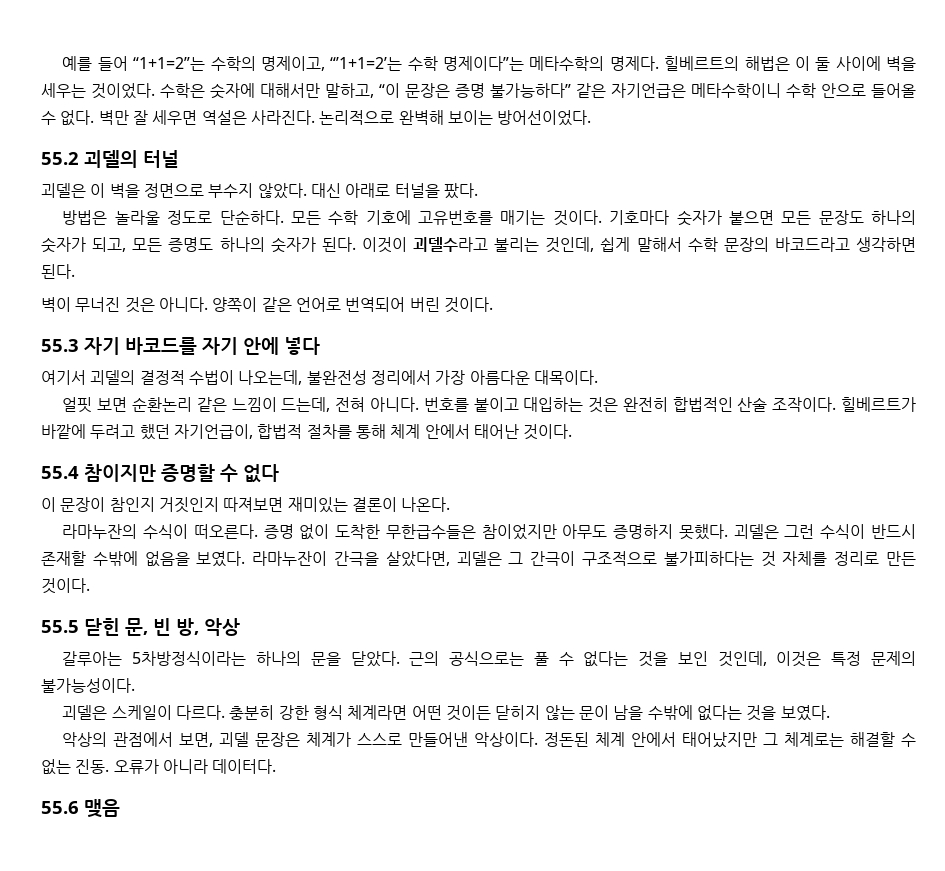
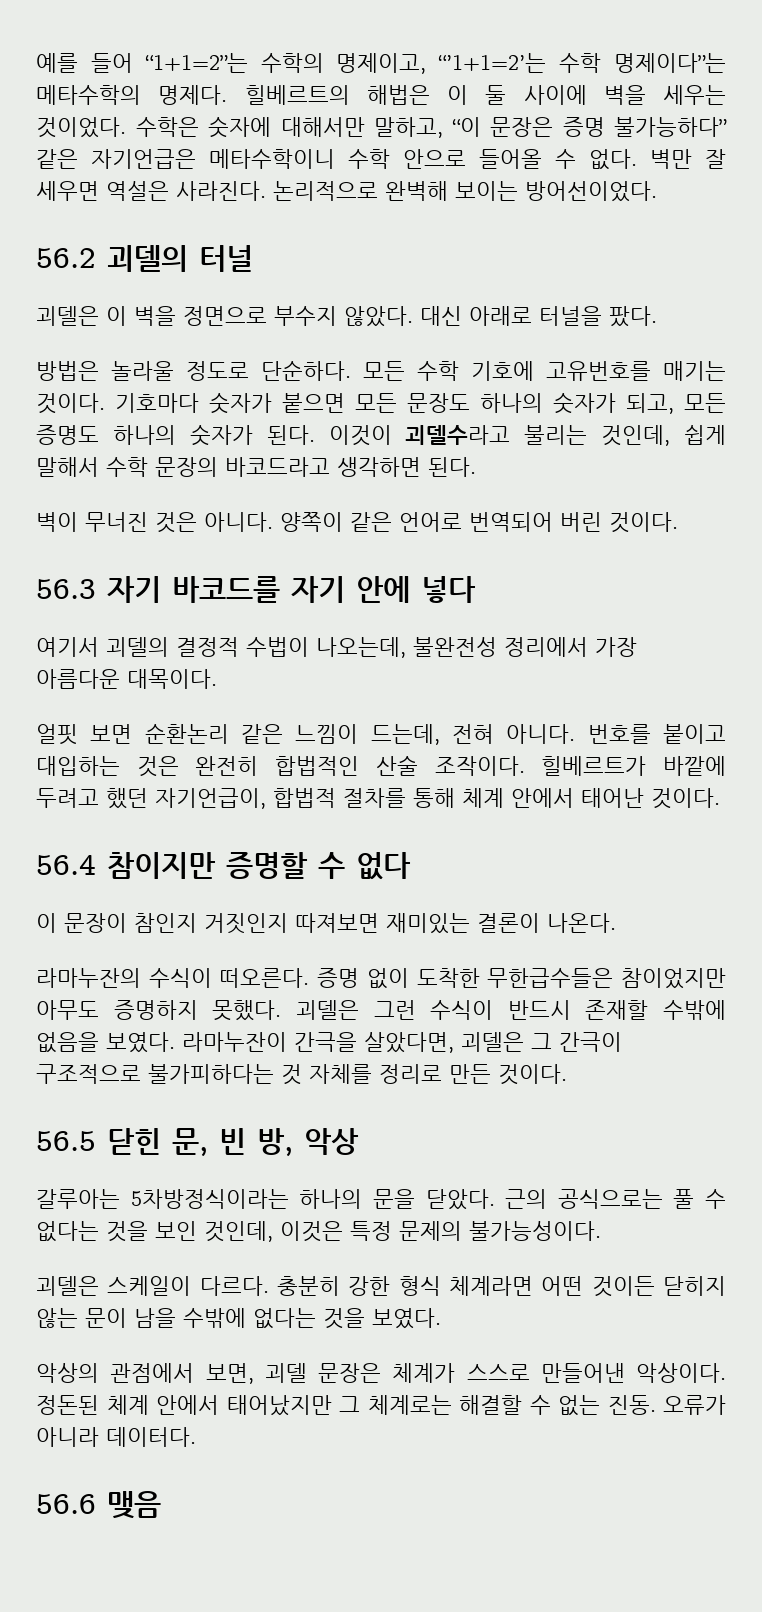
- 55.2 괴델의 터널
+ 56.2 괴델의 터널
- 55.3 자기 바코드를 자기 안에 넣다
+ 56.3 자기 바코드를 자기 안에 넣다
- 55.4 참이지만 증명할 수 없다
+ 56.4 참이지만 증명할 수 없다
- 55.5 닫힌 문, 빈 방, 악상
+ 56.5 닫힌 문, 빈 방, 악상
- 55.6 맺음
+ 56.6 맺음

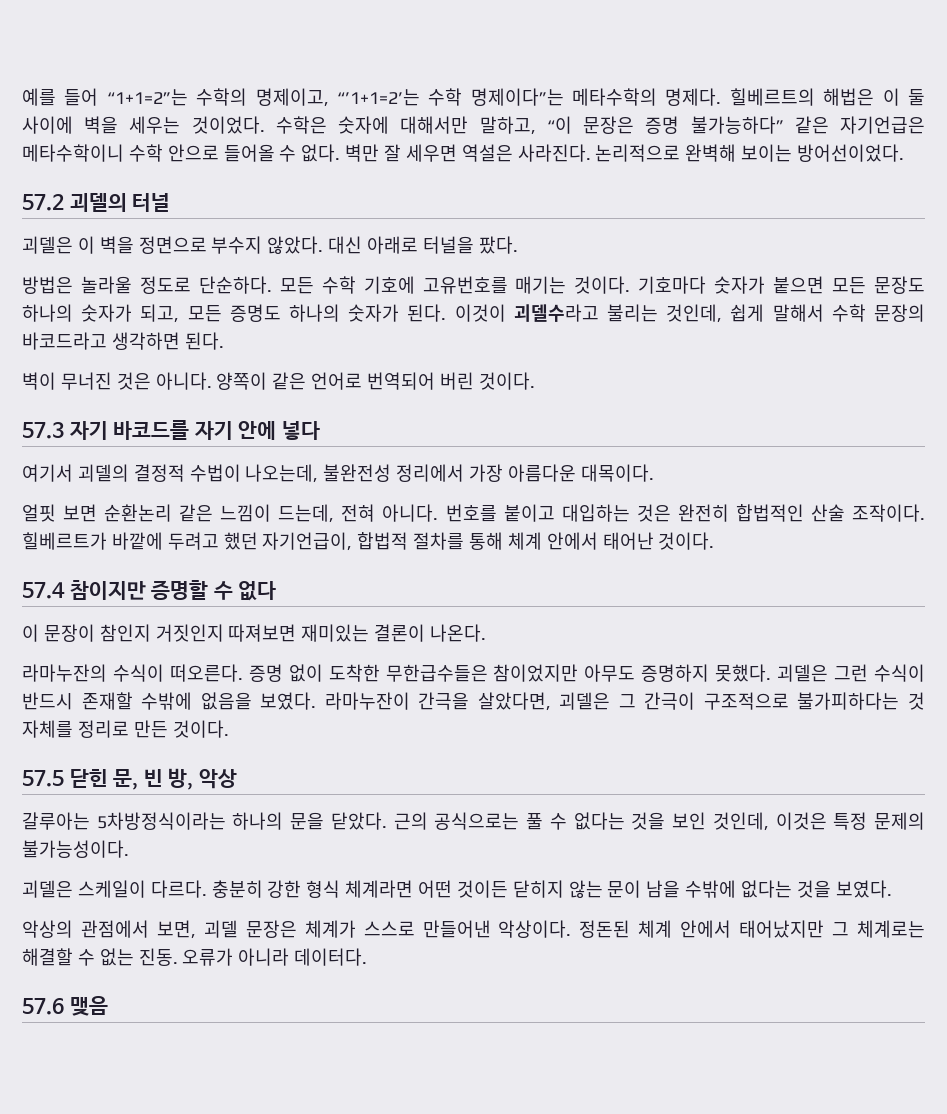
- 56.2 괴델의 터널
+ 57.2 괴델의 터널
- 56.3 자기 바코드를 자기 안에 넣다
+ 57.3 자기 바코드를 자기 안에 넣다
- 56.4 참이지만 증명할 수 없다
+ 57.4 참이지만 증명할 수 없다
- 56.5 닫힌 문, 빈 방, 악상
+ 57.5 닫힌 문, 빈 방, 악상
- 56.6 맺음
+ 57.6 맺음

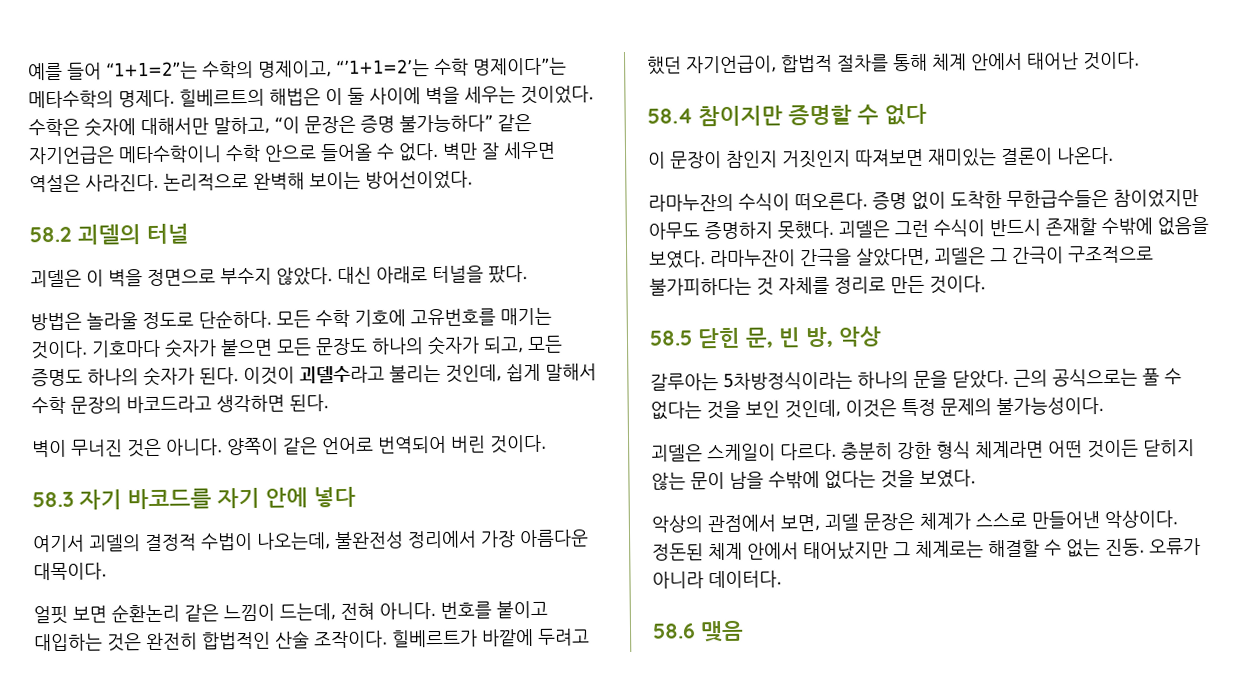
- 57.2 괴델의 터널
+ 58.2 괴델의 터널
- 57.3 자기 바코드를 자기 안에 넣다
+ 58.3 자기 바코드를 자기 안에 넣다
- 57.4 참이지만 증명할 수 없다
+ 58.4 참이지만 증명할 수 없다
- 57.5 닫힌 문, 빈 방, 악상
+ 58.5 닫힌 문, 빈 방, 악상
- 57.6 맺음
+ 58.6 맺음

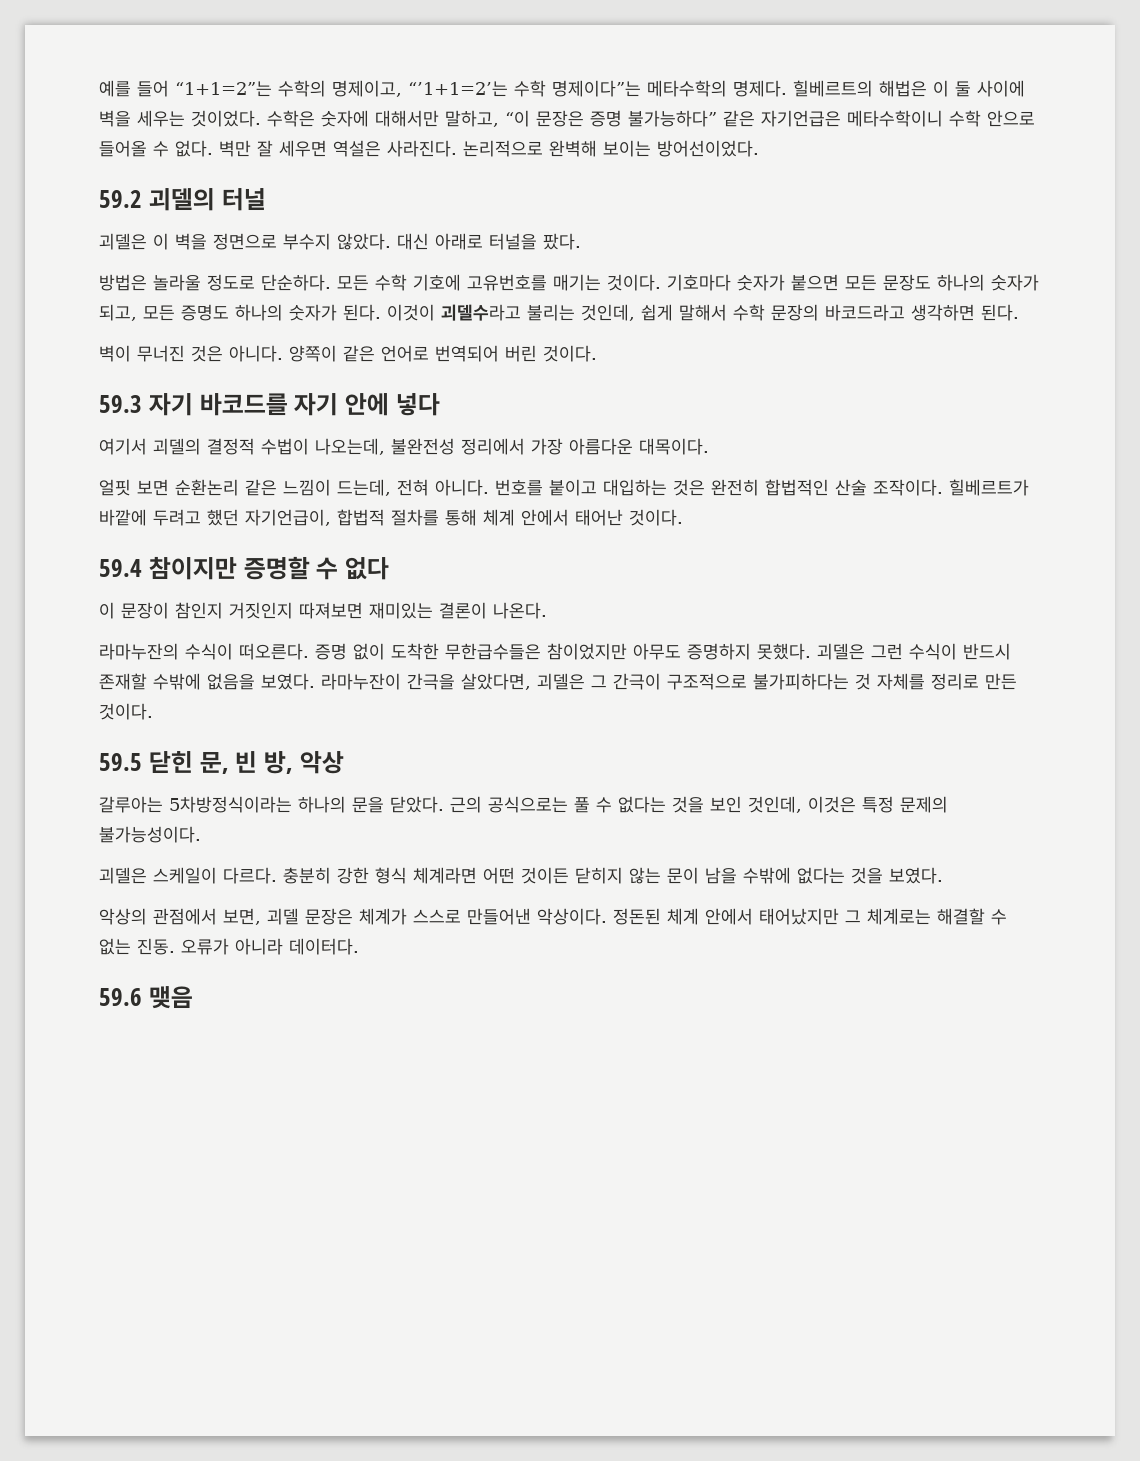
- 58.2 괴델의 터널
+ 59.2 괴델의 터널
- 58.3 자기 바코드를 자기 안에 넣다
+ 59.3 자기 바코드를 자기 안에 넣다
- 58.4 참이지만 증명할 수 없다
+ 59.4 참이지만 증명할 수 없다
- 58.5 닫힌 문, 빈 방, 악상
+ 59.5 닫힌 문, 빈 방, 악상
- 58.6 맺음
+ 59.6 맺음

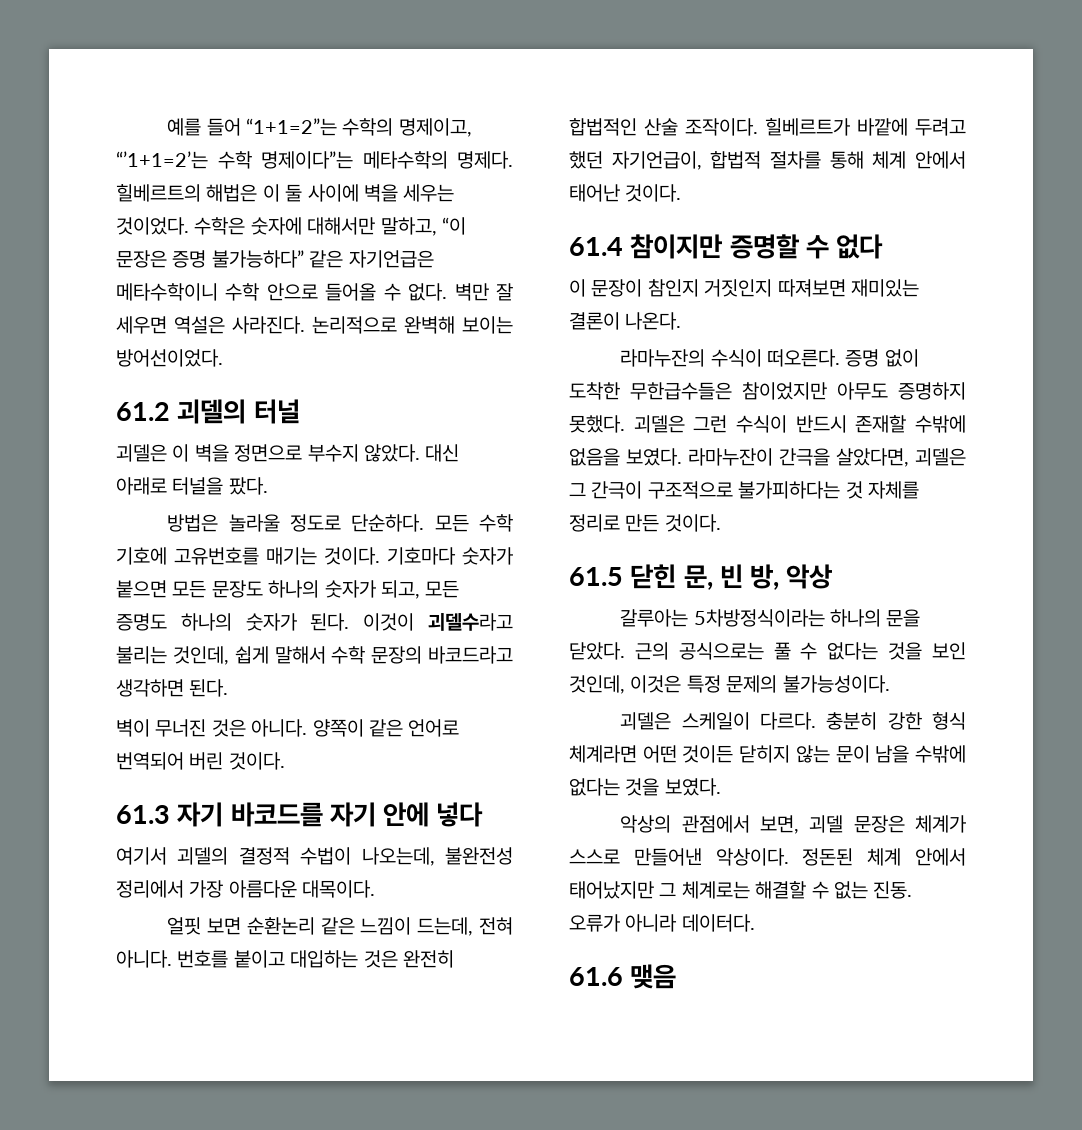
- 59.2 괴델의 터널
+ 61.2 괴델의 터널
- 59.3 자기 바코드를 자기 안에 넣다
+ 61.3 자기 바코드를 자기 안에 넣다
- 59.4 참이지만 증명할 수 없다
+ 61.4 참이지만 증명할 수 없다
- 59.5 닫힌 문, 빈 방, 악상
+ 61.5 닫힌 문, 빈 방, 악상
- 59.6 맺음
+ 61.6 맺음

